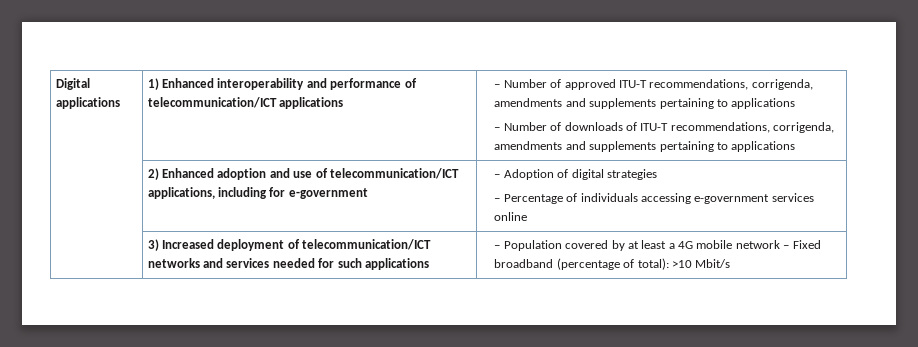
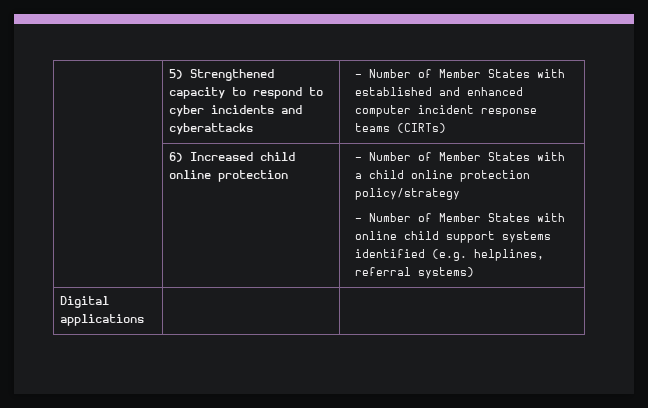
- Digital applications | 1) Enhanced interoperability and performance of telecommunication/ICT applications | – Number of approved ITU-T recommendations, corrigenda, amendments and supplements pertaining to applications
- – Number of downloads of ITU-T recommendations, corrigenda, amendments and supplements pertaining to applications
- | 2) Enhanced adoption and use of telecommunication/ICT applications, including for e-government | – Adoption of digital strategies
- – Percentage of individuals accessing e-government services online
- | 3) Increased deployment of telecommunication/ICT networks and services needed for such applications | – Population covered by at least a 4G mobile network – Fixed broadband (percentage of total): >10 Mbit/s
+ | 5) Strengthened capacity to respond to cyber incidents and cyberattacks | – Number of Member States with established and enhanced computer incident response teams (CIRTs)
+ | 6) Increased child online protection | – Number of Member States with a child online protection policy/strategy
+ – Number of Member States with online child support systems identified (e.g. helplines, referral systems)
+ Digital applications | |

